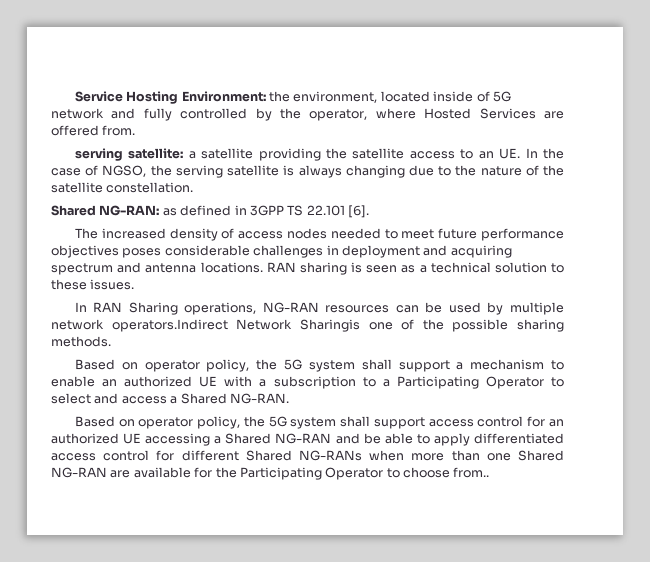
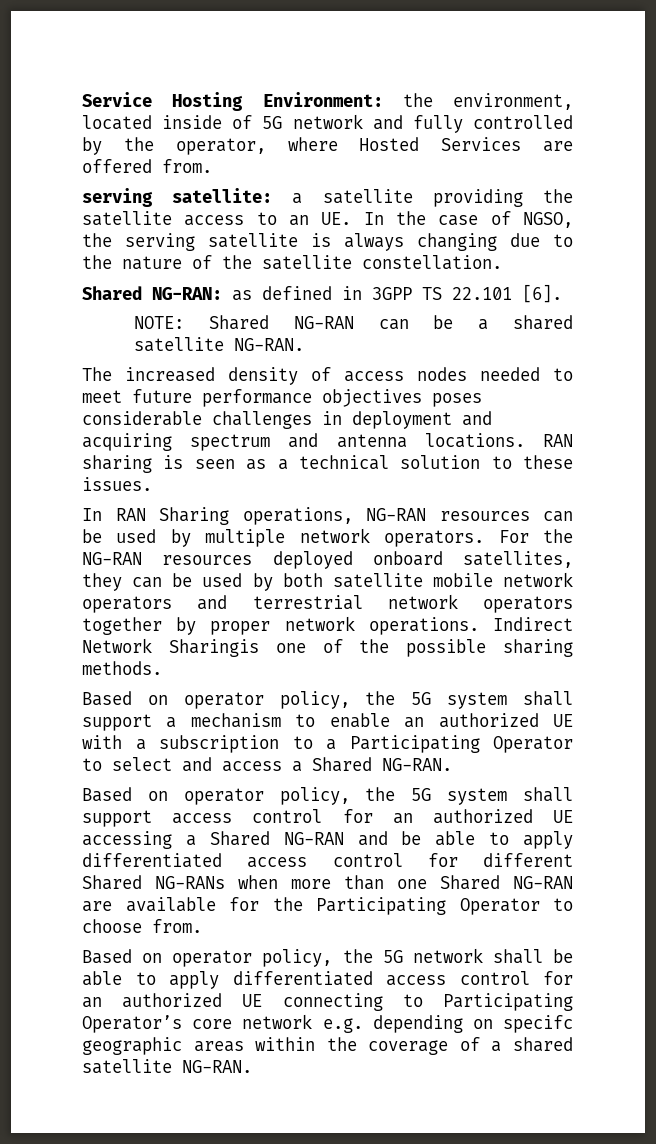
+ NOTE: Shared NG-RAN can be a shared satellite NG-RAN.
- In RAN Sharing operations, NG-RAN resources can be used by multiple network operators.Indirect Network Sharingis one of the possible sharing methods.
+ In RAN Sharing operations, NG-RAN resources can be used by multiple network operators. For the NG-RAN resources deployed onboard satellites, they can be used by both satellite mobile network operators and terrestrial network operators together by proper network operations. Indirect Network Sharingis one of the possible sharing methods.
- Based on operator policy, the 5G system shall support access control for an authorized UE accessing a Shared NG-RAN and be able to apply differentiated access control for different Shared NG-RANs when more than one Shared NG-RAN are available for the Participating Operator to choose from..
+ Based on operator policy, the 5G system shall support access control for an authorized UE accessing a Shared NG-RAN and be able to apply differentiated access control for different Shared NG-RANs when more than one Shared NG-RAN are available for the Participating Operator to choose from.
+ Based on operator policy, the 5G network shall be able to apply differentiated access control for an authorized UE connecting to Participating Operator’s core network e.g. depending on specifc geographic areas within the coverage of a shared satellite NG-RAN.

